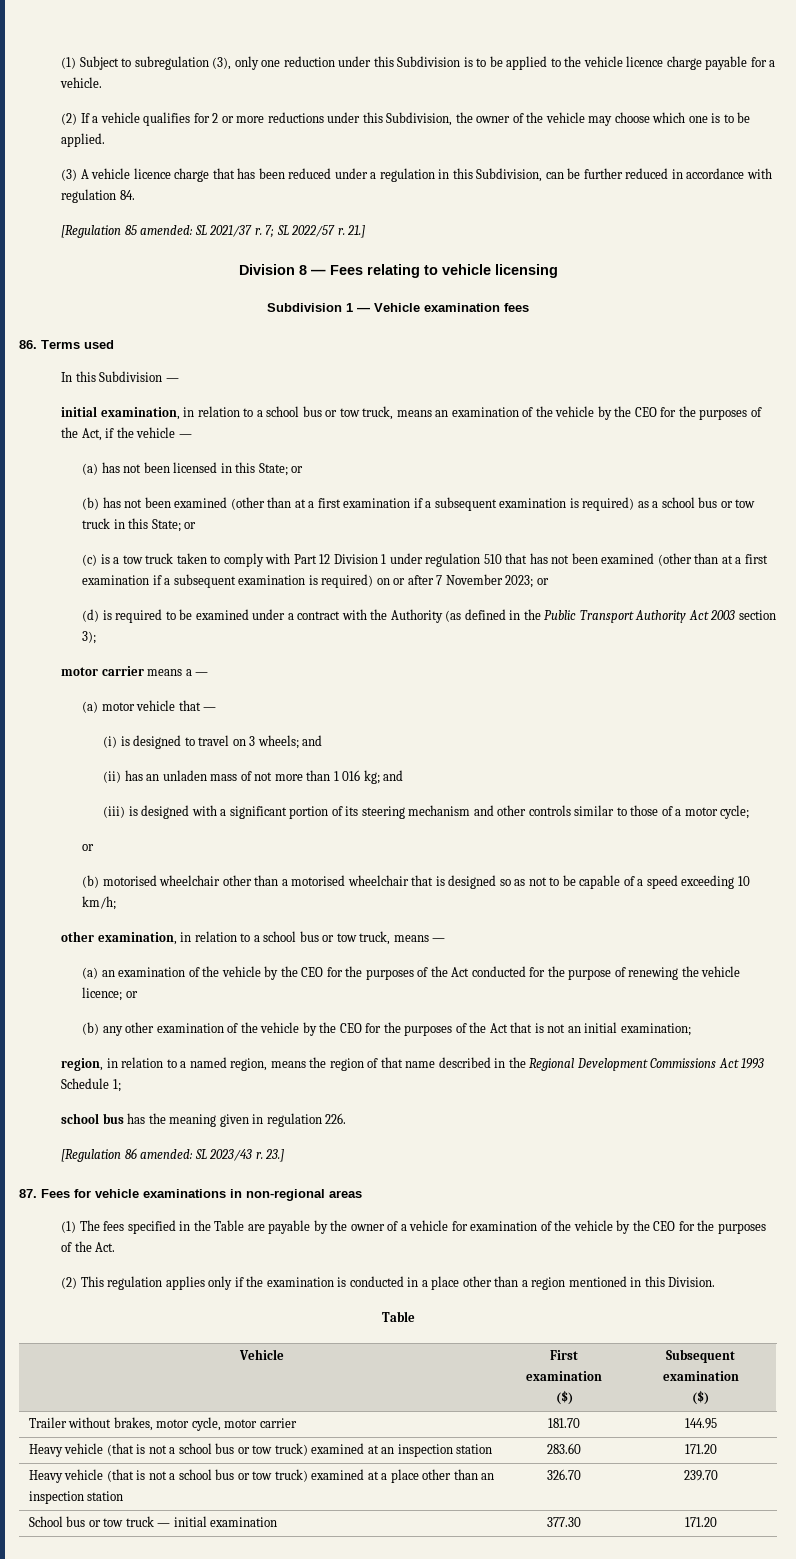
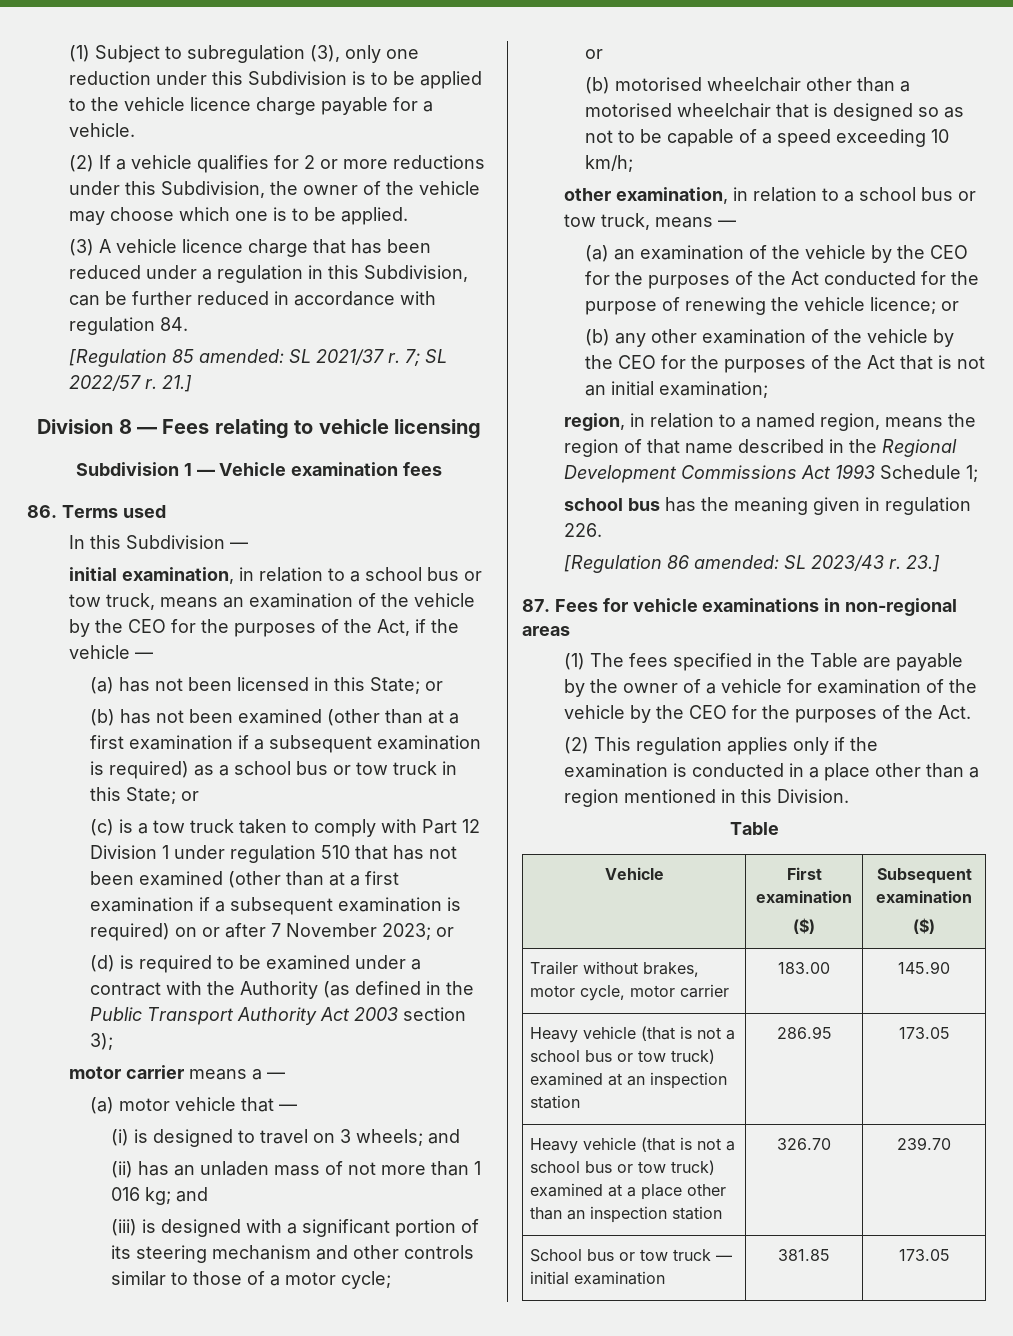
- Trailer without brakes, motor cycle, motor carrier | 181.70 | 144.95
+ Trailer without brakes, motor cycle, motor carrier | 183.00 | 145.90
- Heavy vehicle (that is not a school bus or tow truck) examined at an inspection station | 283.60 | 171.20
+ Heavy vehicle (that is not a school bus or tow truck) examined at an inspection station | 286.95 | 173.05
- School bus or tow truck — initial examination | 377.30 | 171.20
+ School bus or tow truck — initial examination | 381.85 | 173.05

